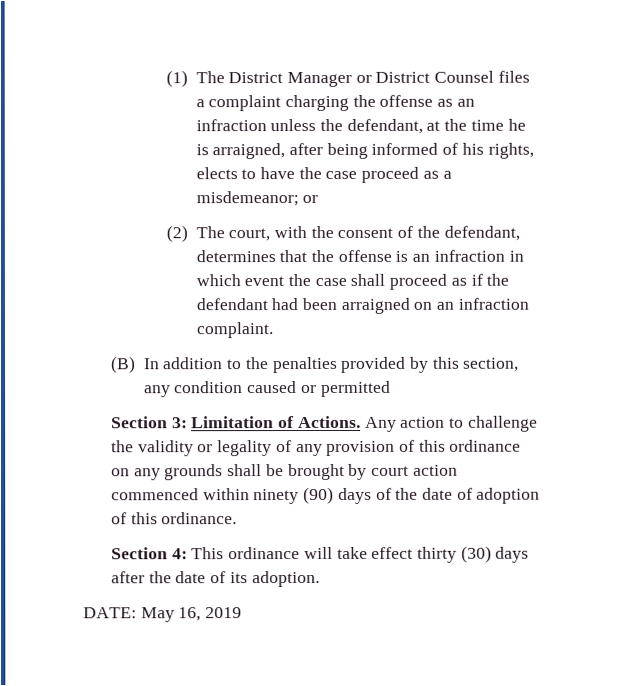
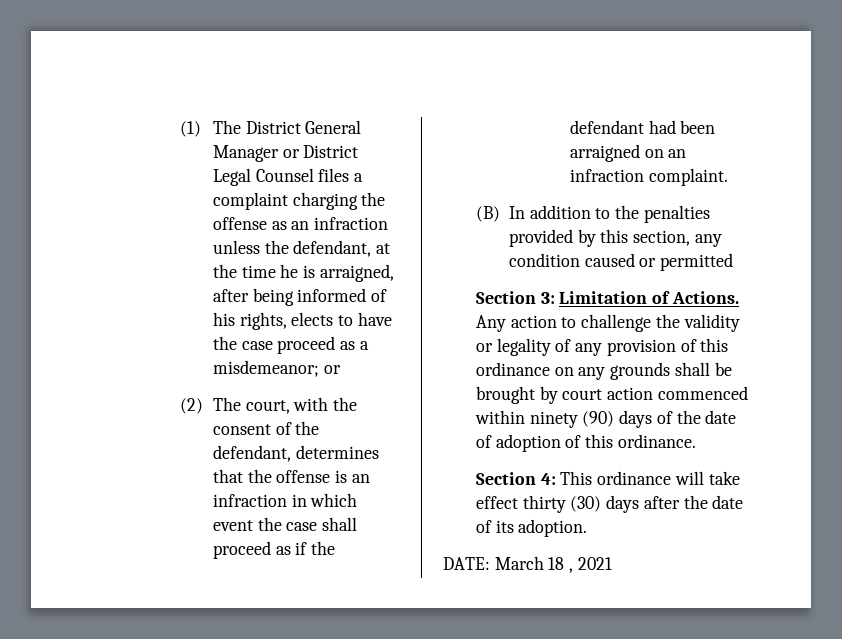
- (1) The District Manager or District Counsel files a complaint charging the offense as an infraction unless the defendant, at the time he is arraigned, after being informed of his rights, elects to have the case proceed as a misdemeanor; or
+ (1) The District General Manager or District Legal Counsel files a complaint charging the offense as an infraction unless the defendant, at the time he is arraigned, after being informed of his rights, elects to have the case proceed as a misdemeanor; or
- DATE: May 16, 2019
+ DATE: March 18 , 2021

